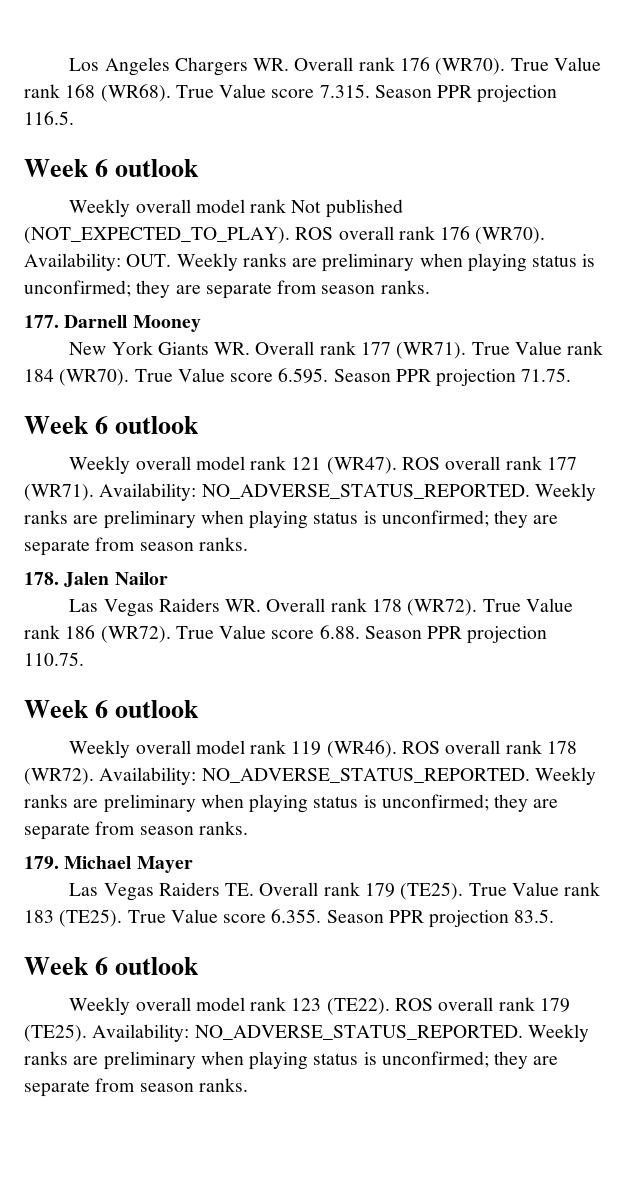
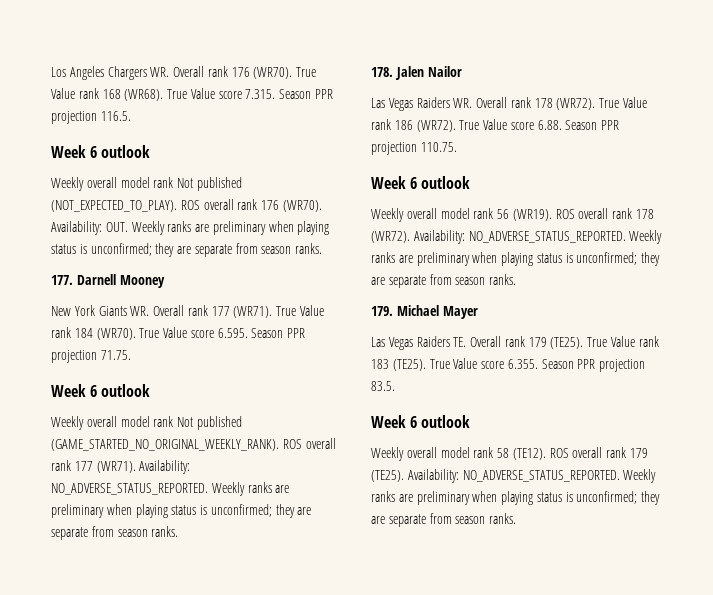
- Weekly overall model rank 121 (WR47).
+ Weekly overall model rank Not published (GAME_STARTED_NO_ORIGINAL_WEEKLY_RANK).
- Weekly overall model rank 119 (WR46).
+ Weekly overall model rank 56 (WR19).
- Weekly overall model rank 123 (TE22).
+ Weekly overall model rank 58 (TE12).

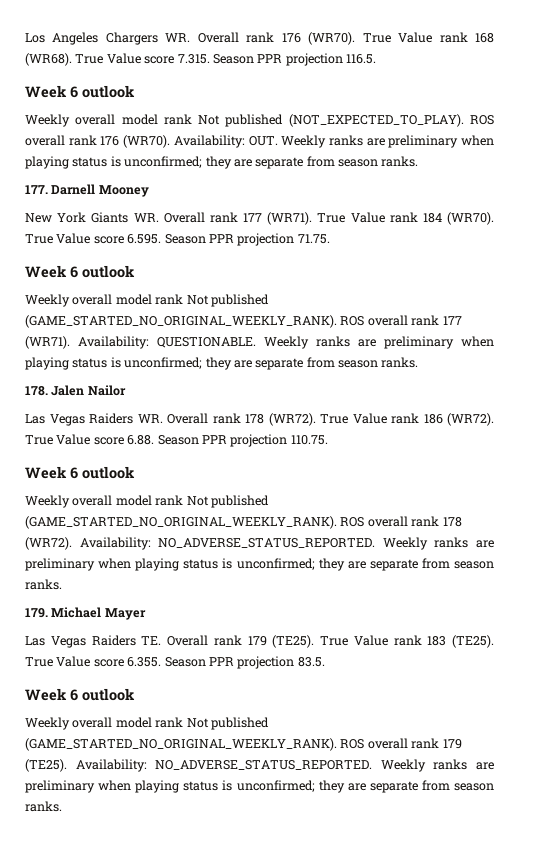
- ROS overall rank 177 (WR71). Availability: NO_ADVERSE_STATUS_REPORTED.
+ ROS overall rank 177 (WR71). Availability: QUESTIONABLE.
  True Value score 6.88. Season PPR projection 110.75.
  Week 6 outlook
- Weekly overall model rank 56 (WR19).
+ Weekly overall model rank Not published (GAME_STARTED_NO_ORIGINAL_WEEKLY_RANK).
  True Value score 6.355. Season PPR projection 83.5.
  Week 6 outlook
- Weekly overall model rank 58 (TE12).
+ Weekly overall model rank Not published (GAME_STARTED_NO_ORIGINAL_WEEKLY_RANK).

